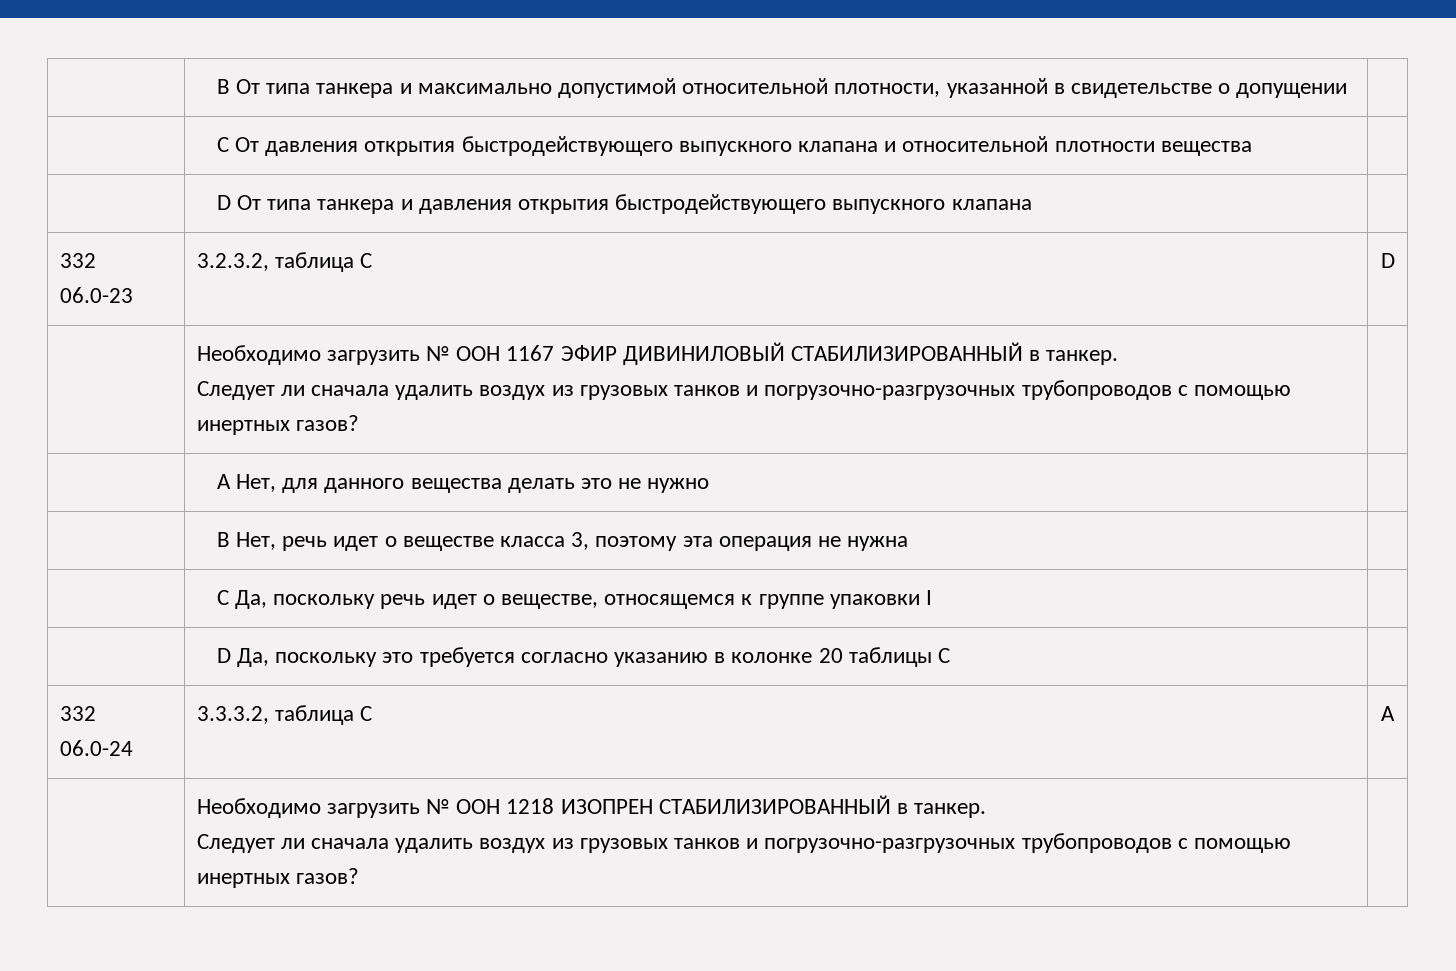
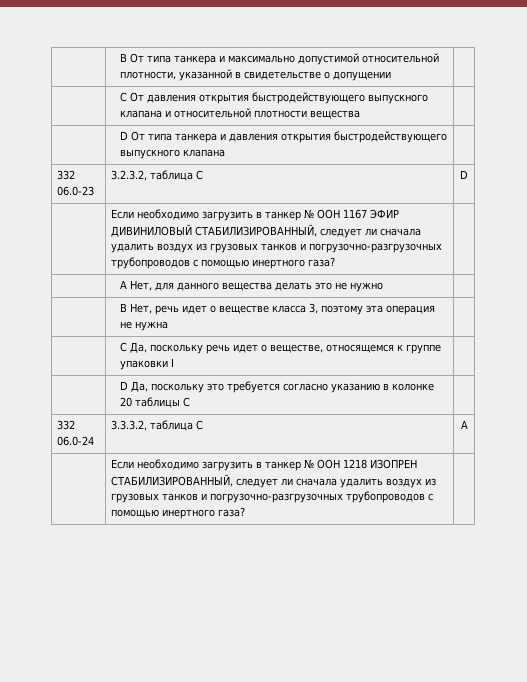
- | Необходимо загрузить № ООН 1167 ЭФИР ДИВИНИЛОВЫЙ СТАБИЛИЗИРОВАННЫЙ в танкер.
- Следует ли сначала удалить воздух из грузовых танков и погрузочно-разгрузочных трубопроводов с помощью инертных газов? |
+ | Если необходимо загрузить в танкер № ООН 1167 ЭФИР ДИВИНИЛОВЫЙ СТАБИЛИЗИРОВАННЫЙ, следует ли сначала удалить воздух из грузовых танков и погрузочно-разгрузочных трубопроводов с помощью инертного газа? |
- | Необходимо загрузить № ООН 1218 ИЗОПРЕН СТАБИЛИЗИРОВАННЫЙ в танкер.
- Следует ли сначала удалить воздух из грузовых танков и погрузочно-разгрузочных трубопроводов с помощью инертных газов? |
+ | Если необходимо загрузить в танкер № ООН 1218 ИЗОПРЕН СТАБИЛИЗИРОВАННЫЙ, следует ли сначала удалить воздух из грузовых танков и погрузочно-разгрузочных трубопроводов с помощью инертного газа? |

